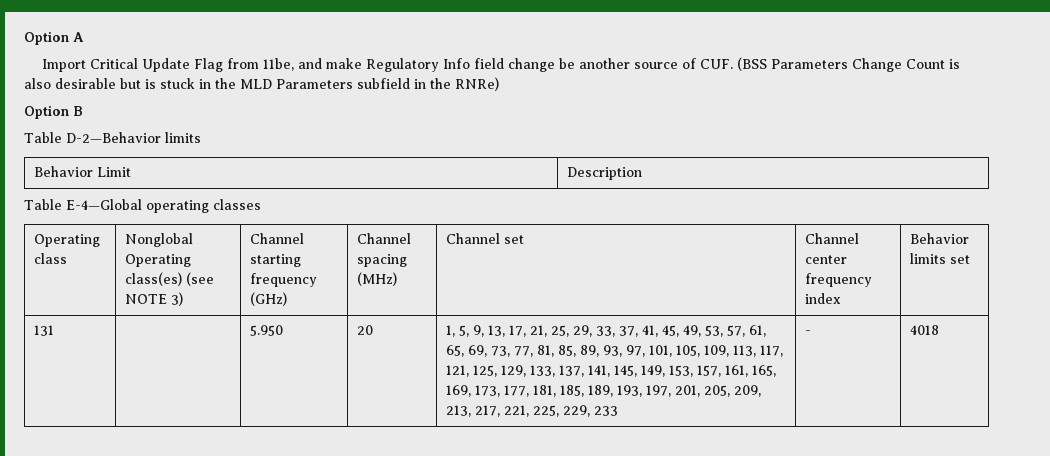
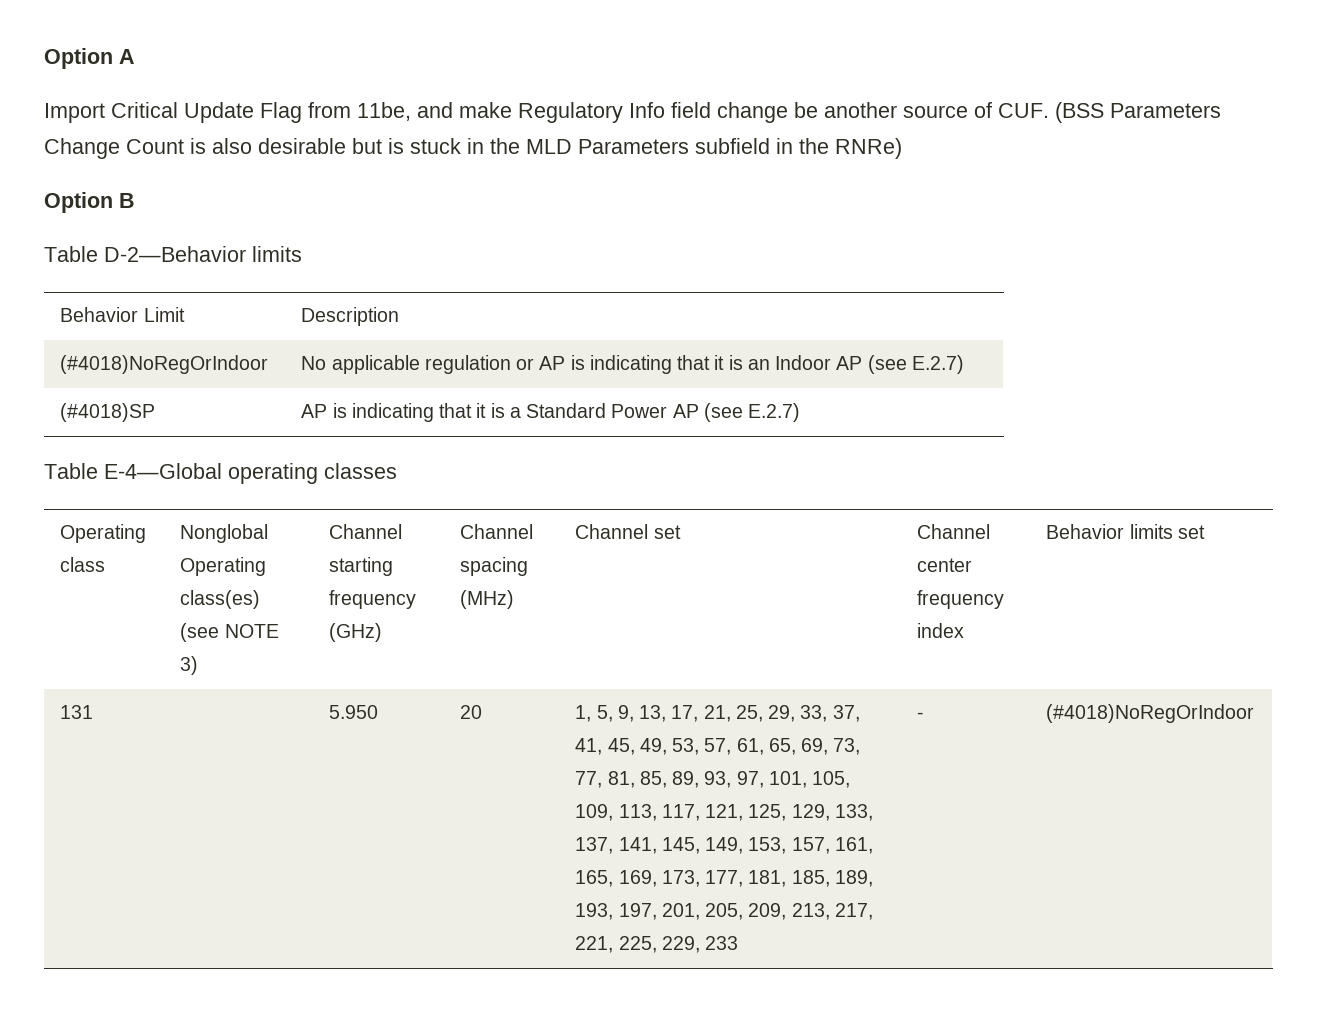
+ (#4018)NoRegOrIndoor | No applicable regulation or AP is indicating that it is an Indoor AP (see E.2.7)
+ (#4018)SP | AP is indicating that it is a Standard Power AP (see E.2.7)
- - | 4018
+ - | (#4018)NoRegOrIndoor

